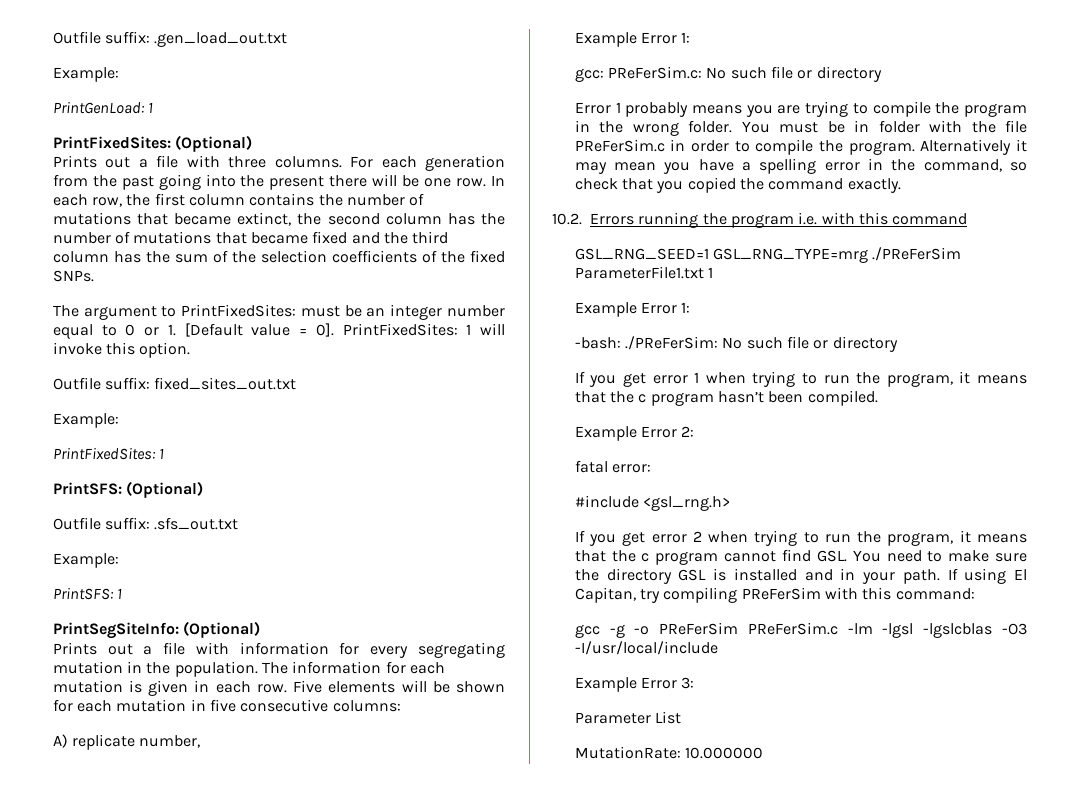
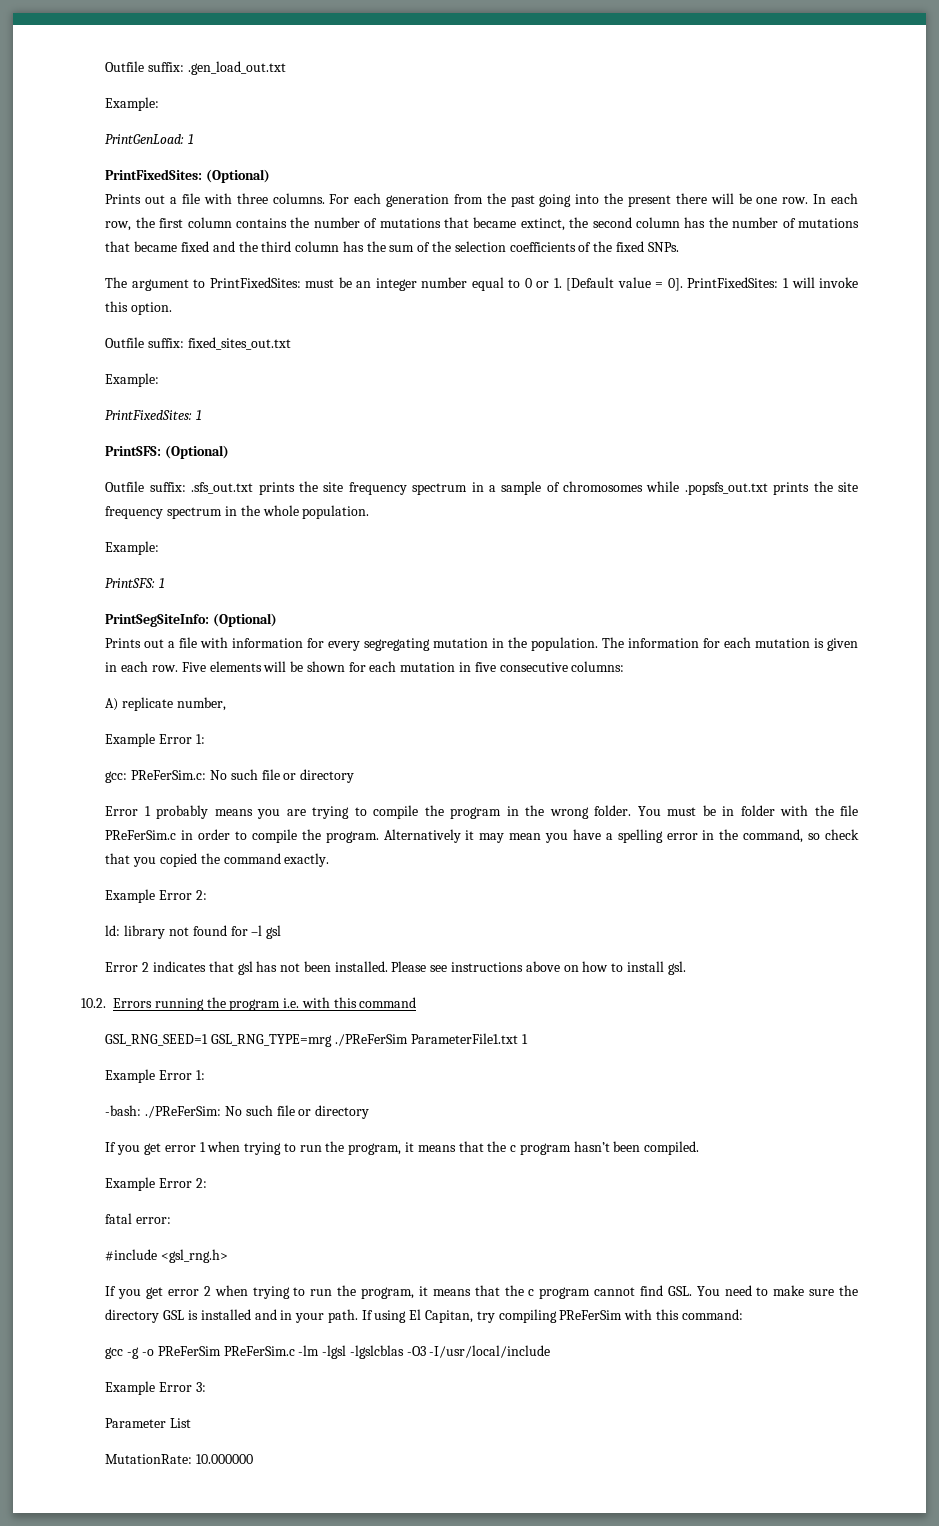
- Outfile suffix: .sfs_out.txt
+ Outfile suffix: .sfs_out.txt prints the site frequency spectrum in a sample of chromosomes while .popsfs_out.txt prints the site frequency spectrum in the whole population.
  Alternatively it may mean you have a spelling error in the command, so check that you copied the command exactly.
+ Example Error 2:
+ ld: library not found for –l gsl
+ Error 2 indicates that gsl has not been installed. Please see instructions above on how to install gsl.

